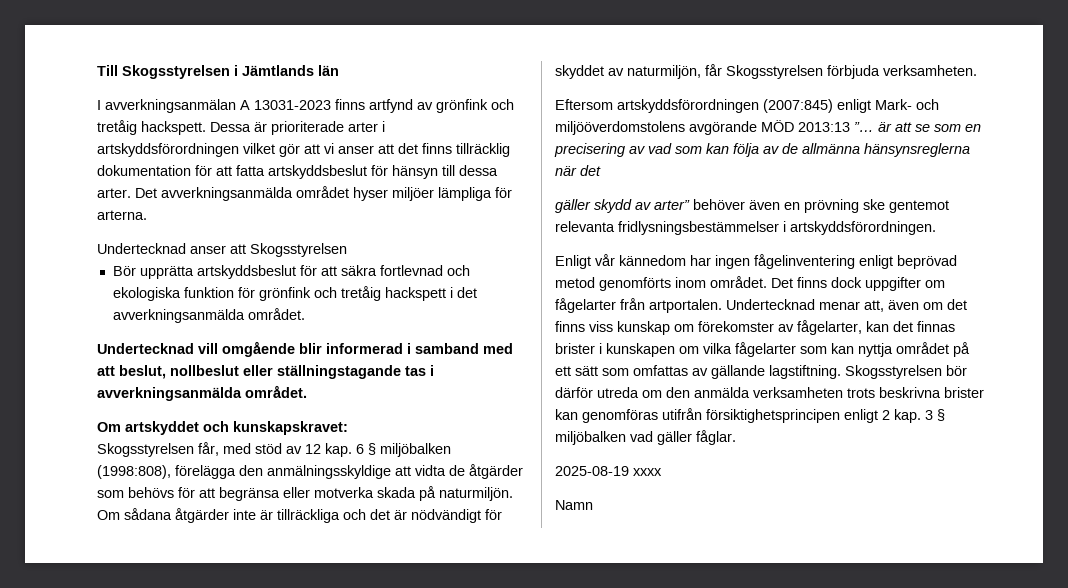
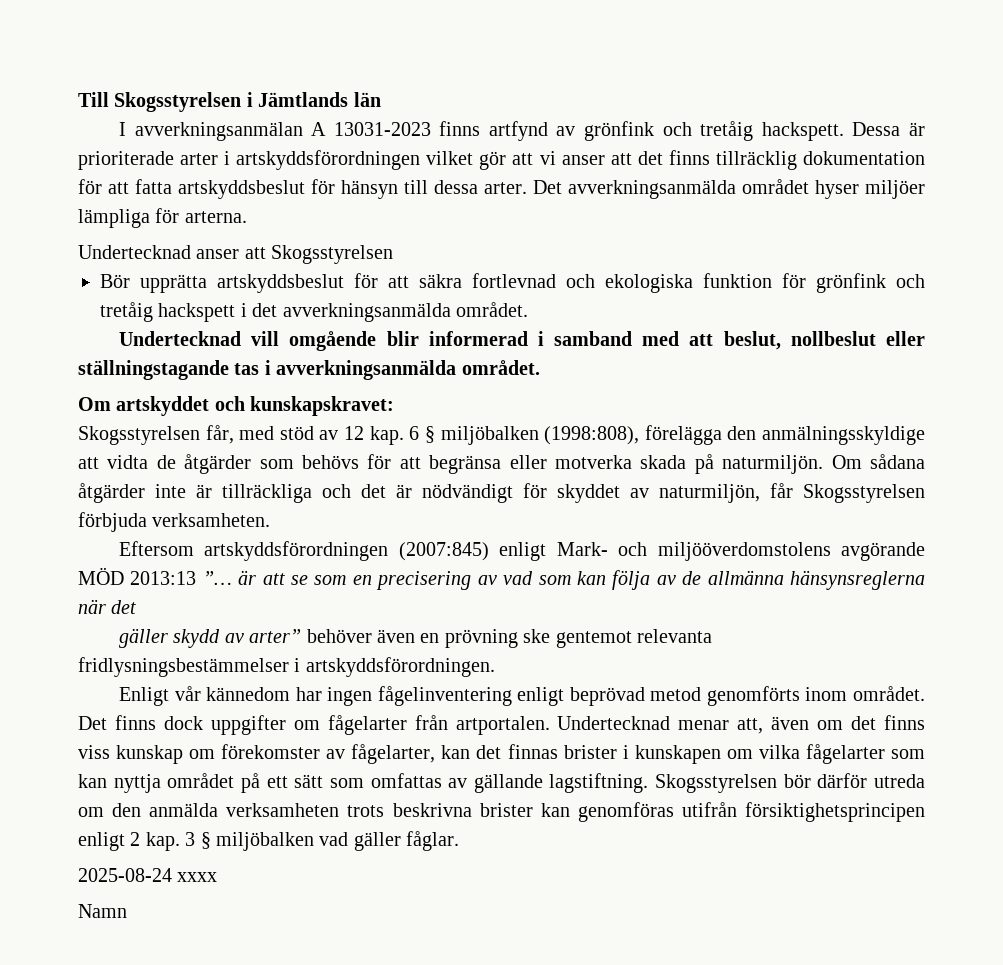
- 2025-08-19 xxxx
+ 2025-08-24 xxxx

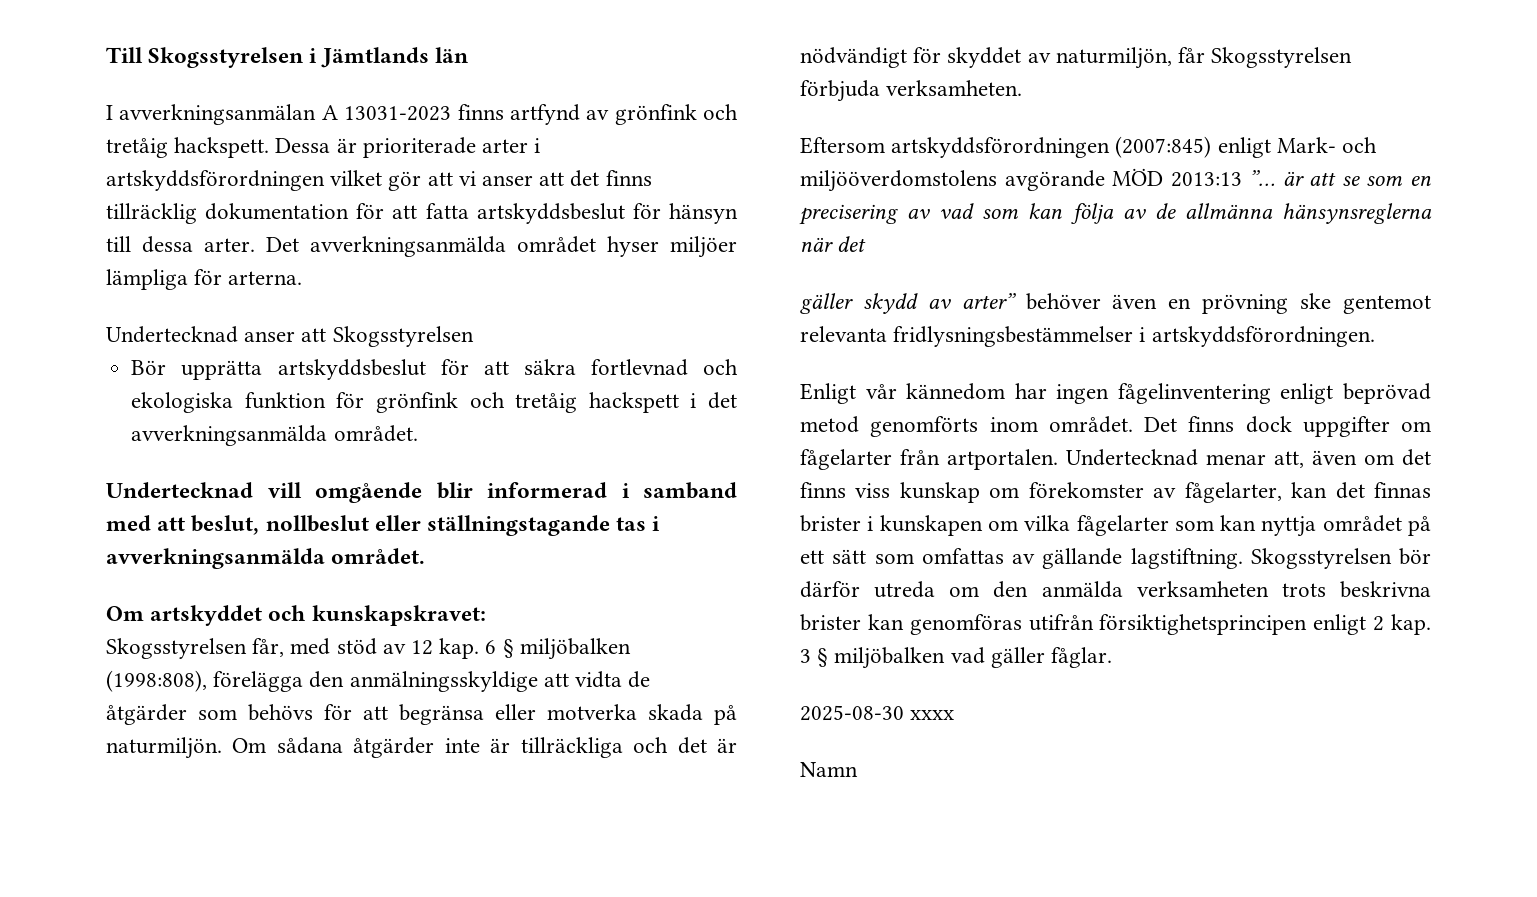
- 2025-08-24 xxxx
+ 2025-08-30 xxxx

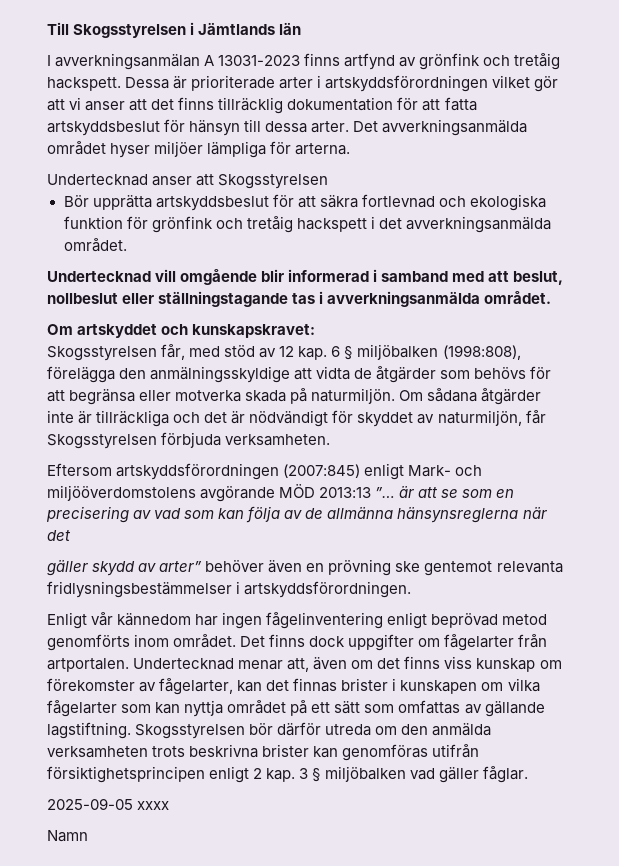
- 2025-08-30 xxxx
+ 2025-09-05 xxxx

